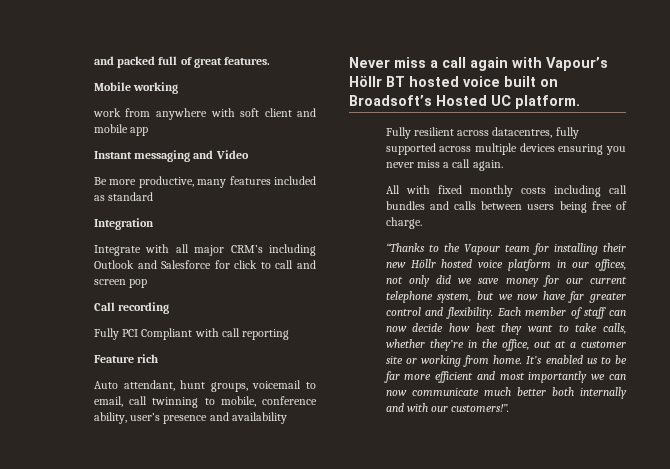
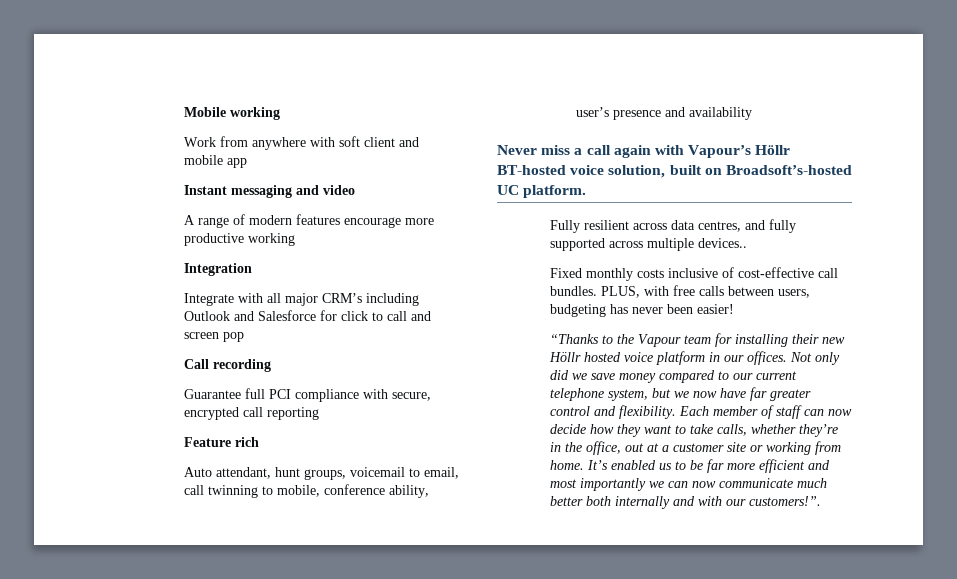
- and packed full of great features.
- work from anywhere with soft client and mobile app
+ Work from anywhere with soft client and mobile app
- Instant messaging and Video
- Be more productive, many features included as standard
+ Instant messaging and video
+ A range of modern features encourage more productive working
- Fully PCI Compliant with call reporting
+ Guarantee full PCI compliance with secure, encrypted call reporting
- Never miss a call again with Vapour’s Höllr BT hosted voice built on Broadsoft’s Hosted UC platform.
+ Never miss a call again with Vapour’s Höllr BT-hosted voice solution, built on Broadsoft’s-hosted UC platform.
- Fully resilient across datacentres, fully supported across multiple devices ensuring you never miss a call again.
- All with fixed monthly costs including call bundles and calls between users being free of charge.
+ Fully resilient across data centres, and fully supported across multiple devices..
+ Fixed monthly costs inclusive of cost-effective call bundles. PLUS, with free calls between users, budgeting has never been easier!
- “Thanks to the Vapour team for installing their new Höllr hosted voice platform in our offices, not only did we save money for our current telephone system, but we now have far greater control and flexibility.
+ “Thanks to the Vapour team for installing their new Höllr hosted voice platform in our offices. Not only did we save money compared to our current telephone system, but we now have far greater control and flexibility.
- Each member of staff can now decide how best they want to take calls, whether they’re in the office, out at a customer site or working from home.
+ Each member of staff can now decide how they want to take calls, whether they’re in the office, out at a customer site or working from home.

